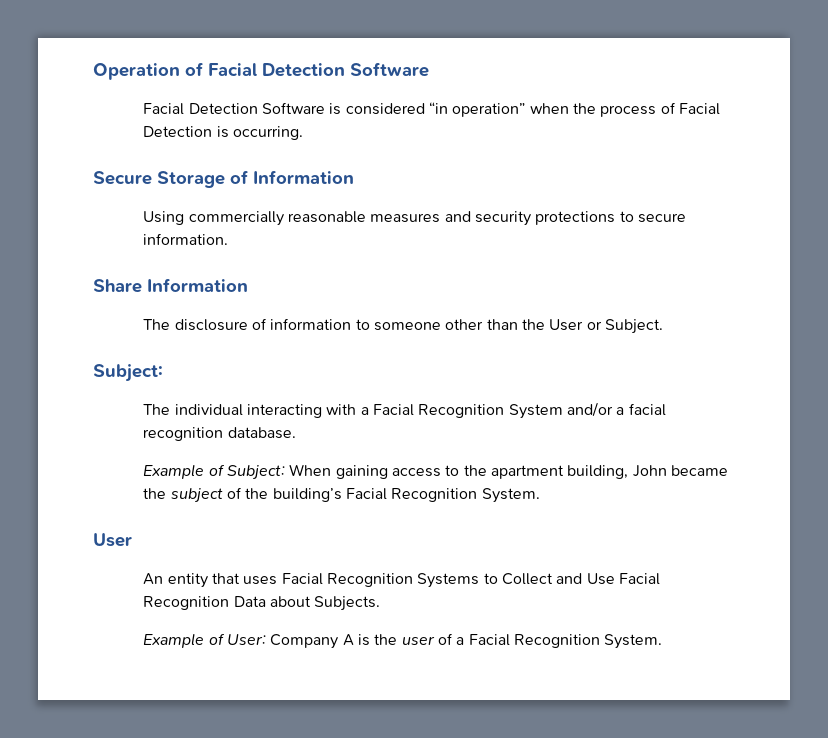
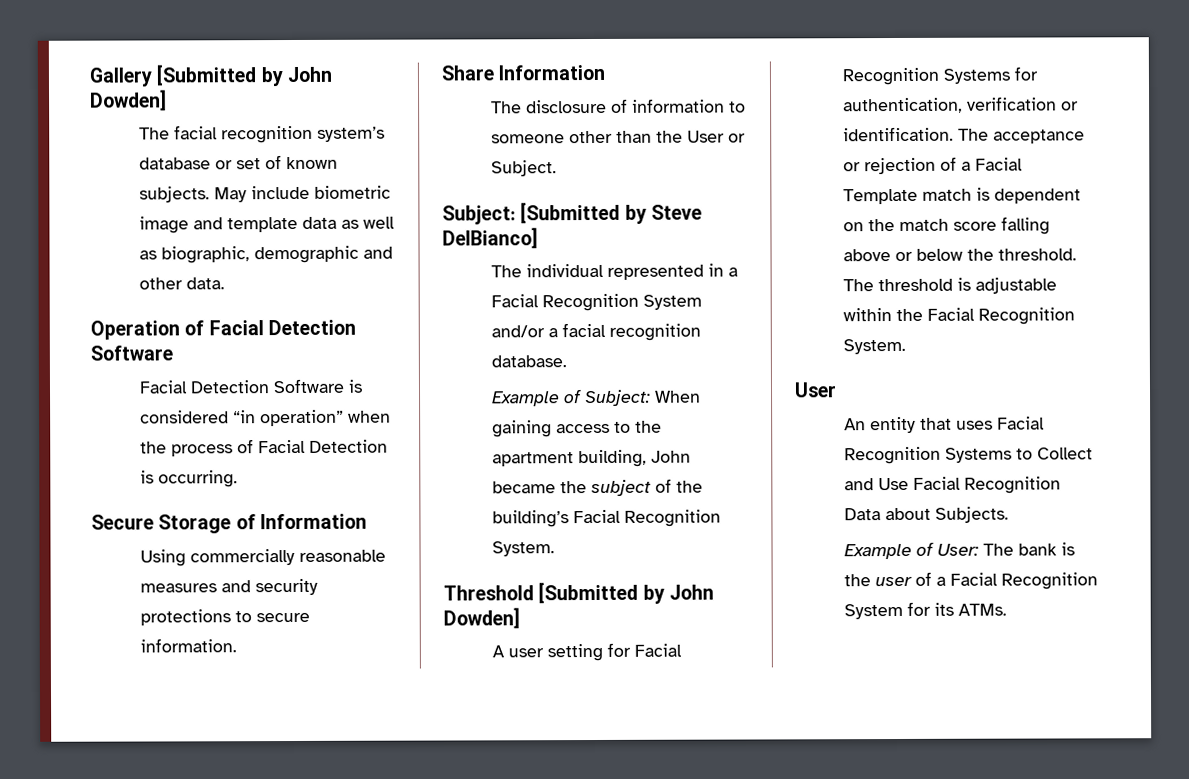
+ Gallery [Submitted by John Dowden]
+ The facial recognition system’s database or set of known subjects. May include biometric image and template data as well as biographic, demographic and other data.
  The disclosure of information to someone other than the User or Subject.
- Subject:
+ Subject: [Submitted by Steve DelBianco]
- The individual interacting with a Facial Recognition System and/or a facial recognition database.
+ The individual represented in a Facial Recognition System and/or a facial recognition database.
+ Threshold [Submitted by John Dowden]
+ A user setting for Facial Recognition Systems for authentication, verification or identification. The acceptance or rejection of a Facial Template match is dependent on the match score falling above or below the threshold. The threshold is adjustable within the Facial Recognition System.
- Example of User: Company A is the user of a Facial Recognition System.
+ Example of User: The bank is the user of a Facial Recognition System for its ATMs.

